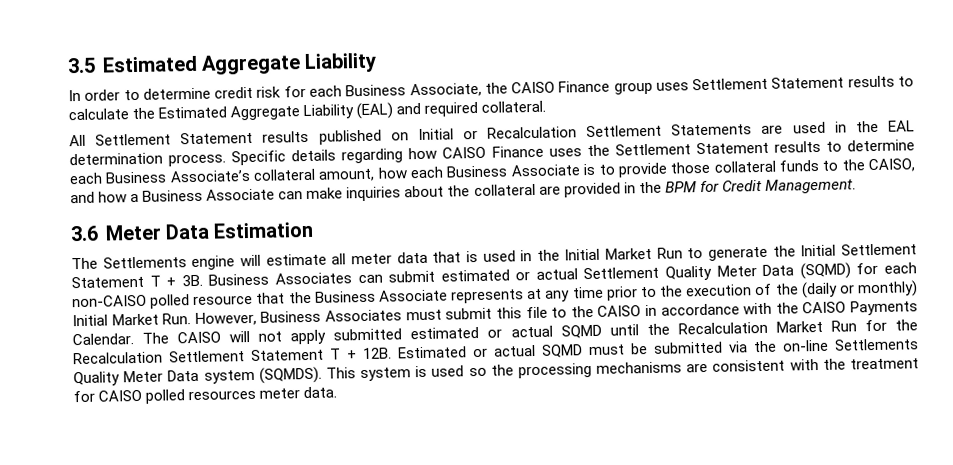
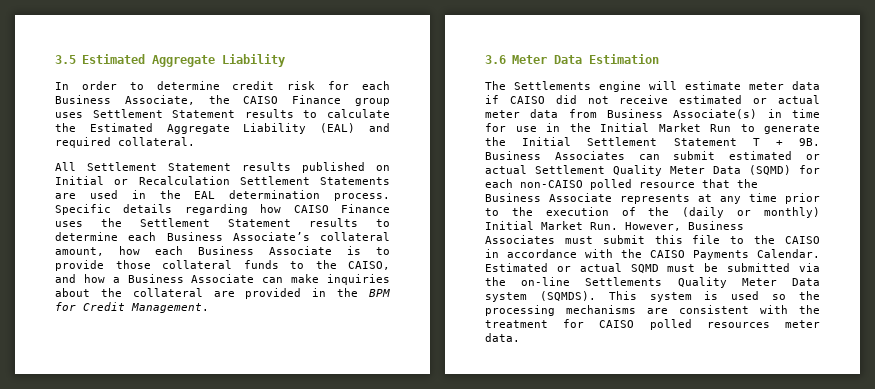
- The Settlements engine will estimate all meter data that is used in the Initial Market Run to generate the Initial Settlement Statement T + 3B.
+ The Settlements engine will estimate meter data if CAISO did not receive estimated or actual meter data from Business Associate(s) in time for use in the Initial Market Run to generate the Initial Settlement Statement T + 9B.
- The CAISO will not apply submitted estimated or actual SQMD until the Recalculation Market Run for the Recalculation Settlement Statement T + 12B.

